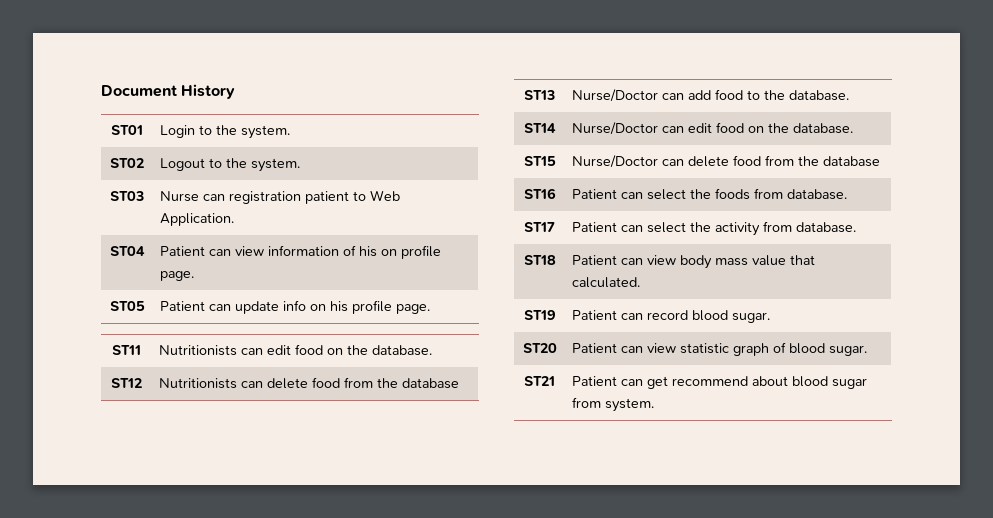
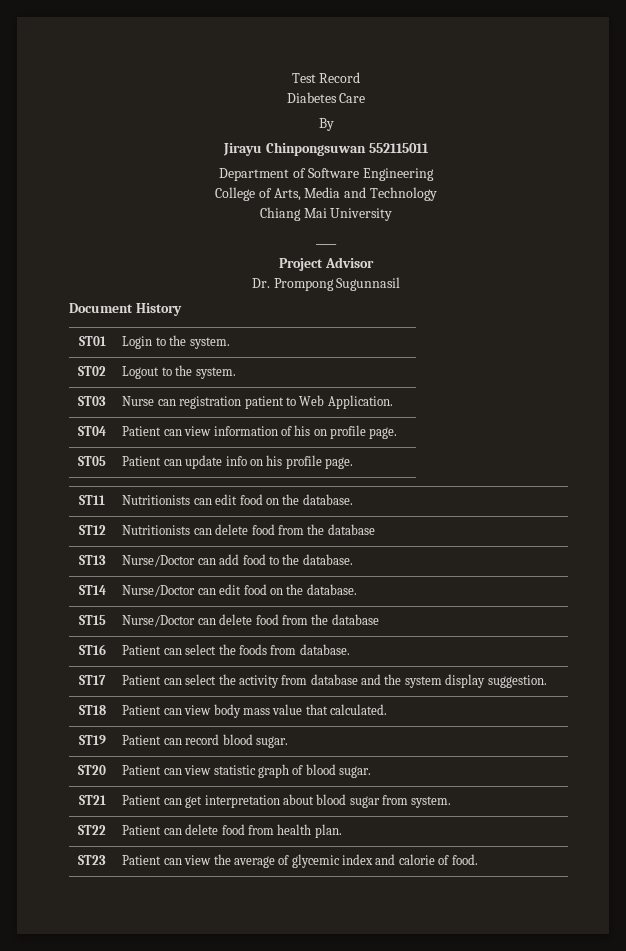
+ Test Record
+ Diabetes Care
+ By
+ Jirayu Chinpongsuwan 552115011
+ Department of Software Engineering
+ College of Arts, Media and Technology
+ Chiang Mai University
+ ____
+ Project Advisor
+ Dr. Prompong Sugunnasil
- ST17 | Patient can select the activity from database.
+ ST17 | Patient can select the activity from database and the system display suggestion.
- ST21 | Patient can get recommend about blood sugar from system.
+ ST21 | Patient can get interpretation about blood sugar from system.
+ ST22 | Patient can delete food from health plan.
+ ST23 | Patient can view the average of glycemic index and calorie of food.

